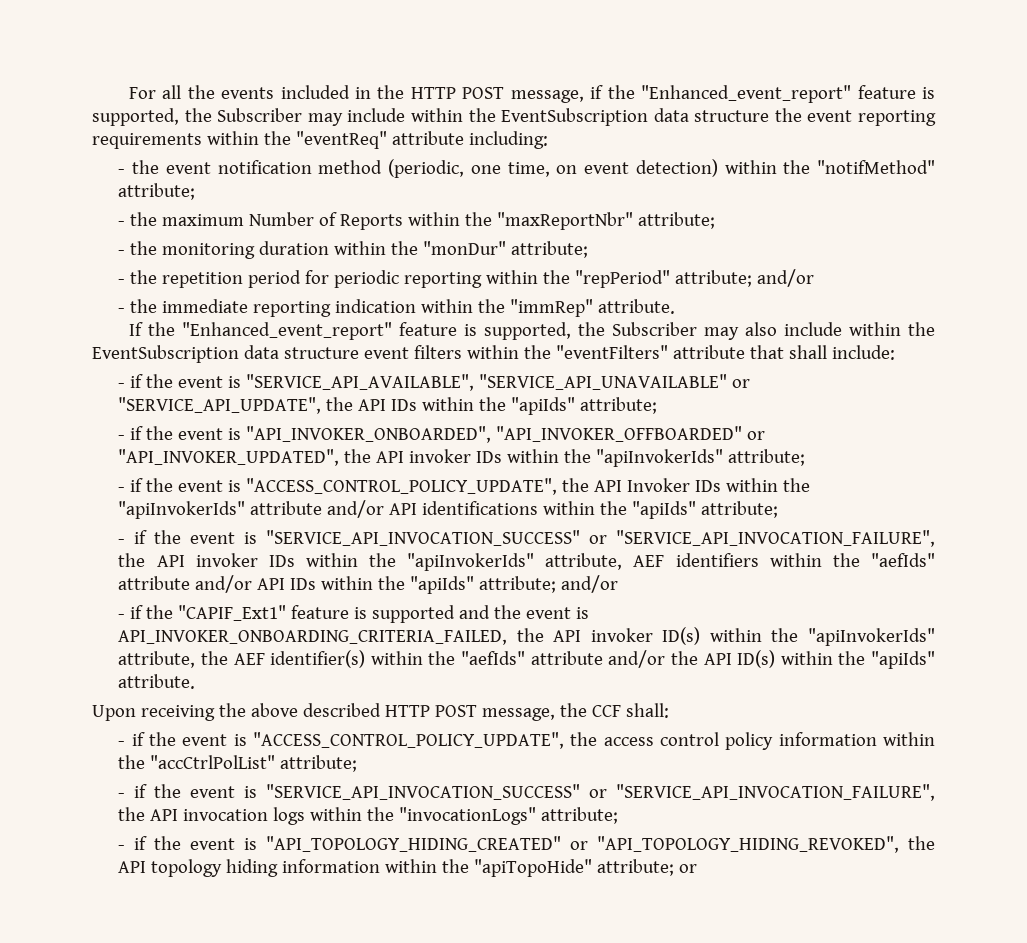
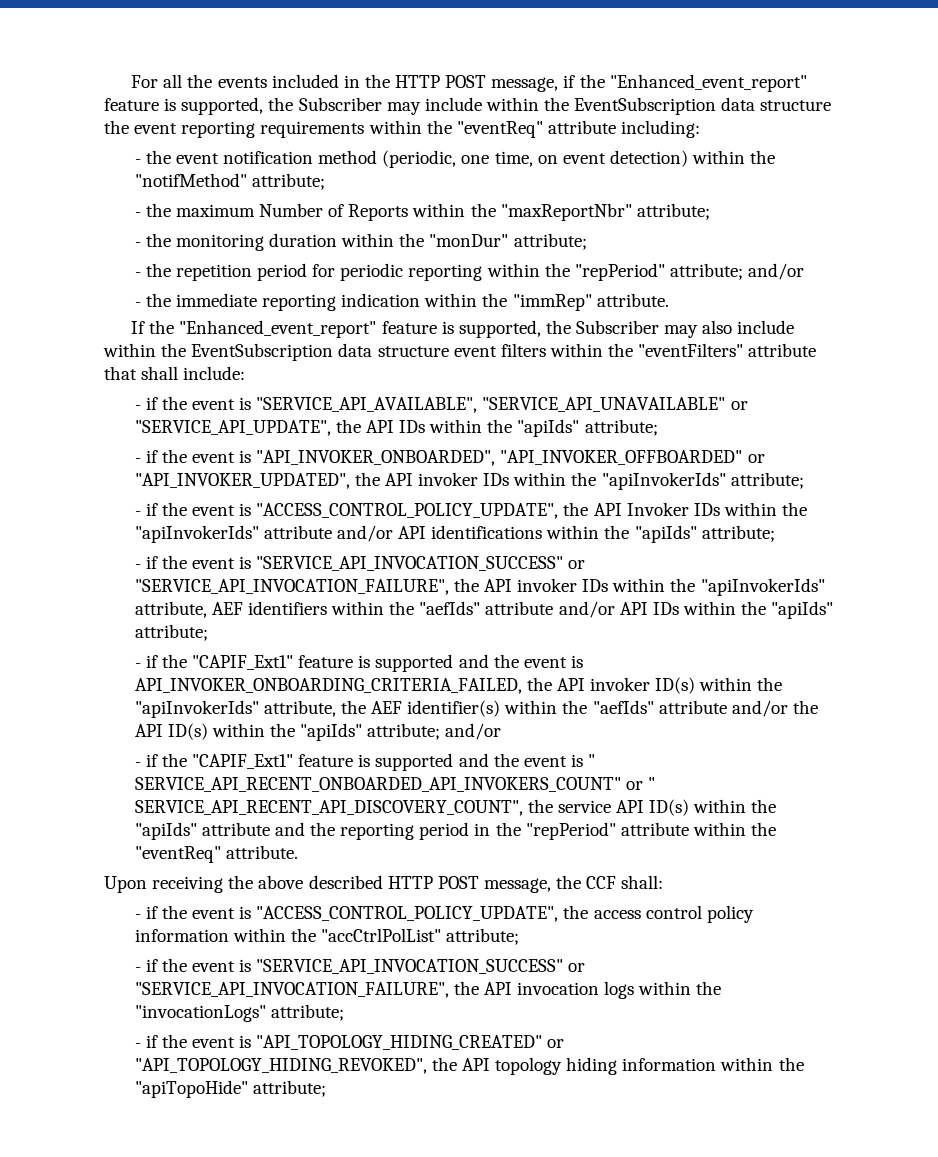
- - if the event is "SERVICE_API_INVOCATION_SUCCESS" or "SERVICE_API_INVOCATION_FAILURE", the API invoker IDs within the "apiInvokerIds" attribute, AEF identifiers within the "aefIds" attribute and/or API IDs within the "apiIds" attribute; and/or
+ - if the event is "SERVICE_API_INVOCATION_SUCCESS" or "SERVICE_API_INVOCATION_FAILURE", the API invoker IDs within the "apiInvokerIds" attribute, AEF identifiers within the "aefIds" attribute and/or API IDs within the "apiIds" attribute;
- - if the "CAPIF_Ext1" feature is supported and the event is API_INVOKER_ONBOARDING_CRITERIA_FAILED, the API invoker ID(s) within the "apiInvokerIds" attribute, the AEF identifier(s) within the "aefIds" attribute and/or the API ID(s) within the "apiIds" attribute.
+ - if the "CAPIF_Ext1" feature is supported and the event is API_INVOKER_ONBOARDING_CRITERIA_FAILED, the API invoker ID(s) within the "apiInvokerIds" attribute, the AEF identifier(s) within the "aefIds" attribute and/or the API ID(s) within the "apiIds" attribute; and/or
+ - if the "CAPIF_Ext1" feature is supported and the event is " SERVICE_API_RECENT_ONBOARDED_API_INVOKERS_COUNT" or " SERVICE_API_RECENT_API_DISCOVERY_COUNT", the service API ID(s) within the "apiIds" attribute and the reporting period in the "repPeriod" attribute within the "eventReq" attribute.
- - if the event is "API_TOPOLOGY_HIDING_CREATED" or "API_TOPOLOGY_HIDING_REVOKED", the API topology hiding information within the "apiTopoHide" attribute; or
+ - if the event is "API_TOPOLOGY_HIDING_CREATED" or "API_TOPOLOGY_HIDING_REVOKED", the API topology hiding information within the "apiTopoHide" attribute;

